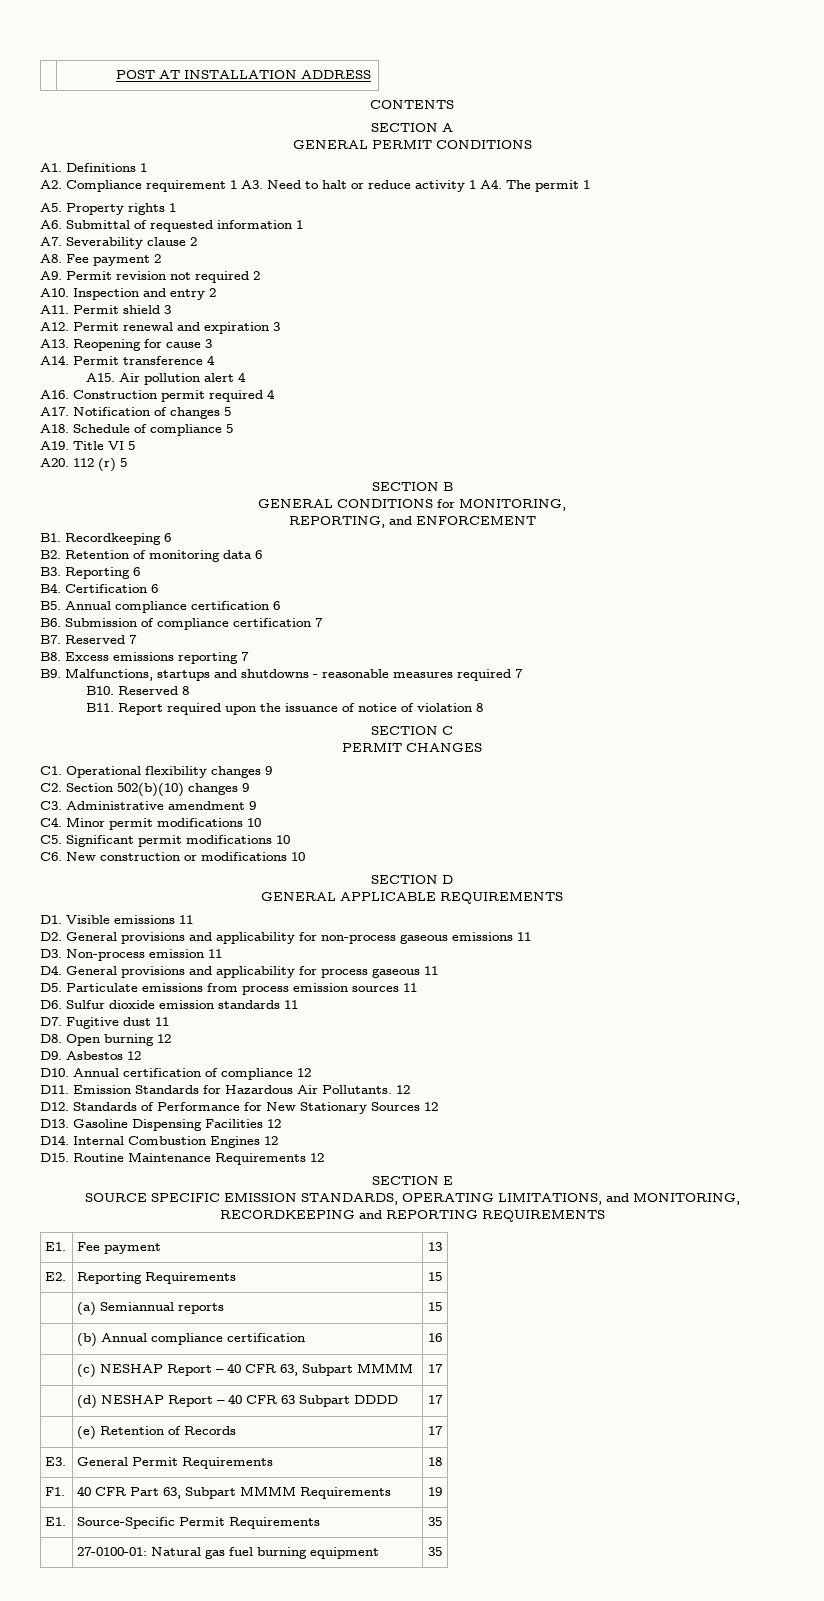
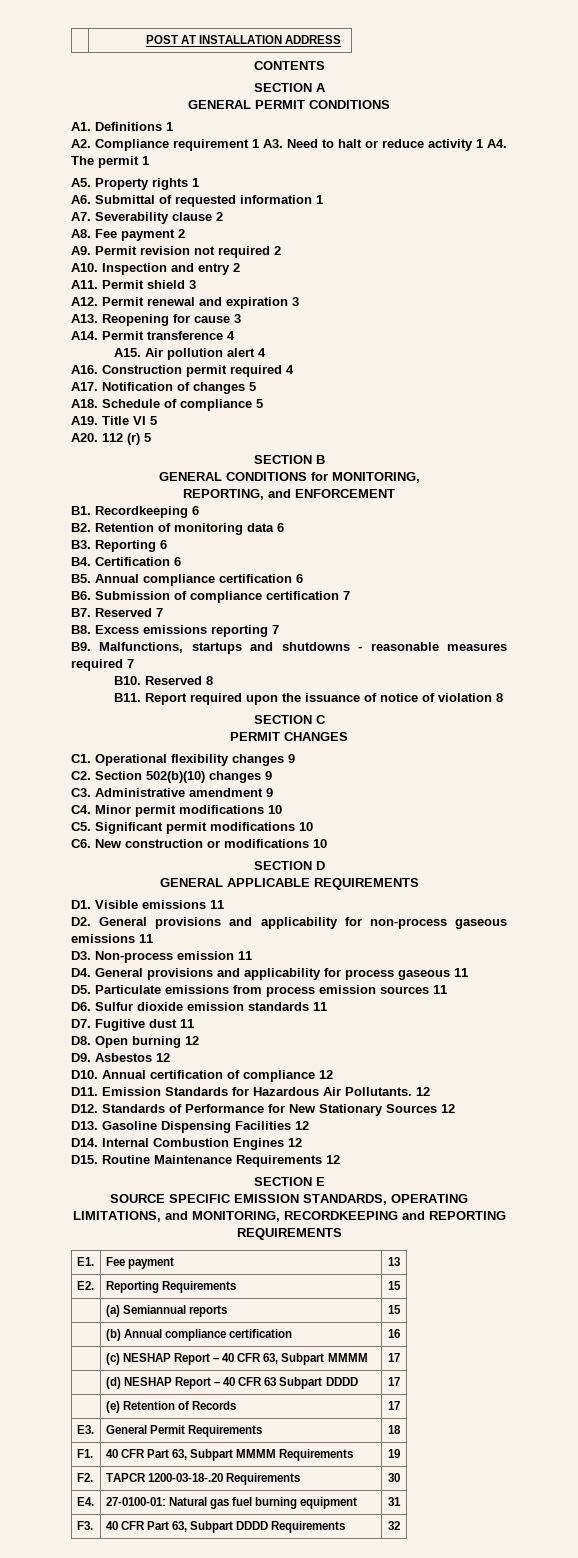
- E1. | Source-Specific Permit Requirements | 35
- | 27-0100-01: Natural gas fuel burning equipment | 35
+ F2. | TAPCR 1200-03-18-.20 Requirements | 30
+ E4. | 27-0100-01: Natural gas fuel burning equipment | 31
+ F3. | 40 CFR Part 63, Subpart DDDD Requirements | 32

